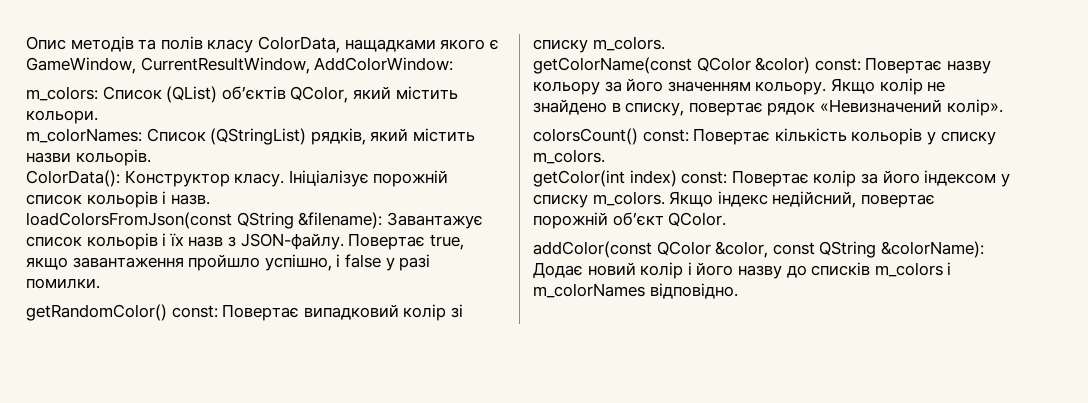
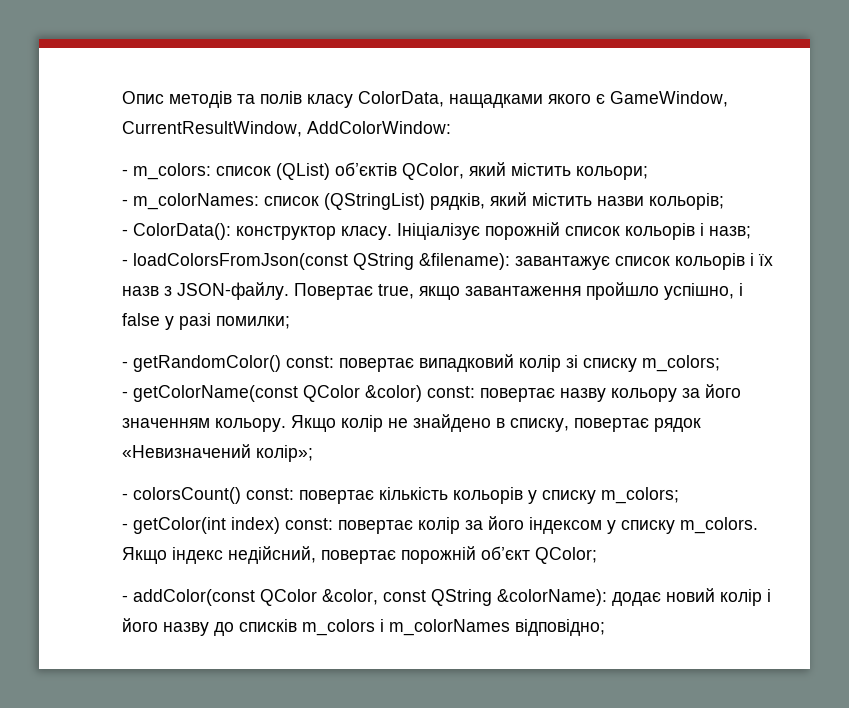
- m_colors: Список (QList) об’єктів QColor, який містить кольори.
- m_colorNames: Список (QStringList) рядків, який містить назви кольорів.
- ColorData(): Конструктор класу.
+ - m_colors: список (QList) об’єктів QColor, який містить кольори;
+ - m_colorNames: список (QStringList) рядків, який містить назви кольорів;
+ - ColorData(): конструктор класу.
- Ініціалізує порожній список кольорів і назв.
- loadColorsFromJson(const QString &filename): Завантажує список кольорів і їх назв з JSON-файлу.
+ Ініціалізує порожній список кольорів і назв;
+ - loadColorsFromJson(const QString &filename): завантажує список кольорів і їх назв з JSON-файлу.
- Повертає true, якщо завантаження пройшло успішно, і false у разі помилки.
- getRandomColor() const: Повертає випадковий колір зі списку m_colors.
- getColorName(const QColor &color) const: Повертає назву кольору за його значенням кольору.
+ Повертає true, якщо завантаження пройшло успішно, і false у разі помилки;
+ - getRandomColor() const: повертає випадковий колір зі списку m_colors;
+ - getColorName(const QColor &color) const: повертає назву кольору за його значенням кольору.
- Якщо колір не знайдено в списку, повертає рядок «Невизначений колір».
- colorsCount() const: Повертає кількість кольорів у списку m_colors.
- getColor(int index) const: Повертає колір за його індексом у списку m_colors.
+ Якщо колір не знайдено в списку, повертає рядок «Невизначений колір»;
+ - colorsCount() const: повертає кількість кольорів у списку m_colors;
+ - getColor(int index) const: повертає колір за його індексом у списку m_colors.
- Якщо індекс недійсний, повертає порожній об’єкт QColor.
- addColor(const QColor &color, const QString &colorName): Додає новий колір і його назву до списків m_colors і m_colorNames відповідно.
+ Якщо індекс недійсний, повертає порожній об’єкт QColor;
+ - addColor(const QColor &color, const QString &colorName): додає новий колір і його назву до списків m_colors і m_colorNames відповідно;

